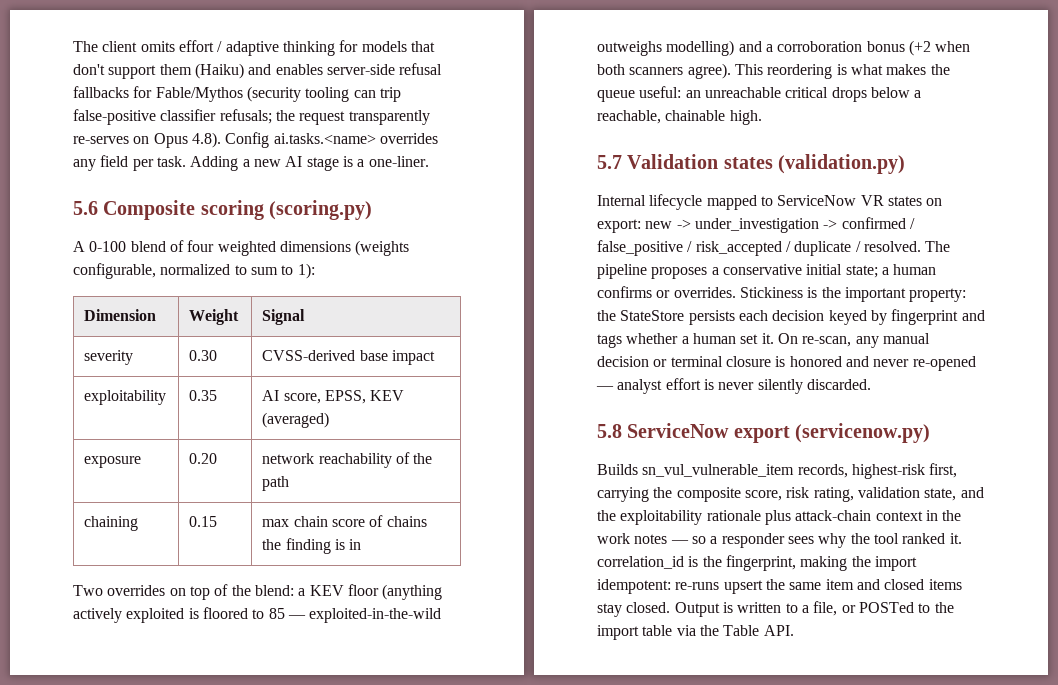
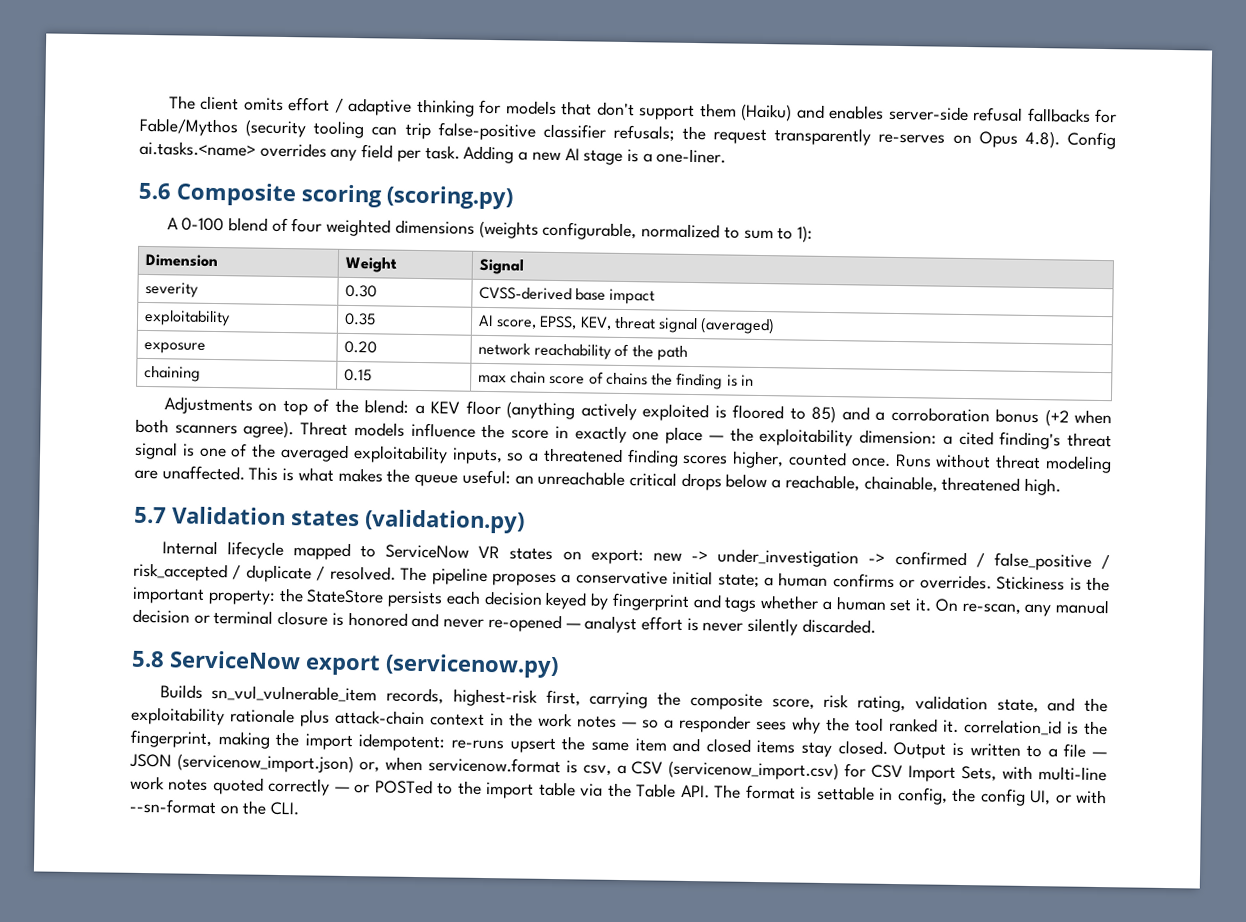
- exploitability | 0.35 | AI score, EPSS, KEV (averaged)
+ exploitability | 0.35 | AI score, EPSS, KEV, threat signal (averaged)
- Two overrides on top of the blend: a KEV floor (anything actively exploited is floored to 85 — exploited-in-the-wild outweighs modelling) and a corroboration bonus (+2 when both scanners agree).
+ Adjustments on top of the blend: a KEV floor (anything actively exploited is floored to 85) and a corroboration bonus (+2 when both scanners agree).
- This reordering is what makes the queue useful: an unreachable critical drops below a reachable, chainable high.
+ Threat models influence the score in exactly one place — the exploitability dimension: a cited finding's threat signal is one of the averaged exploitability inputs, so a threatened finding scores higher, counted once. Runs without threat modeling are unaffected. This is what makes the queue useful: an unreachable critical drops below a reachable, chainable, threatened high.
- Output is written to a file, or POSTed to the import table via the Table API.
+ Output is written to a file — JSON (servicenow_import.json) or, when servicenow.format is csv, a CSV (servicenow_import.csv) for CSV Import Sets, with multi-line work notes quoted correctly — or POSTed to the import table via the Table API. The format is settable in config, the config UI, or with --sn-format on the CLI.

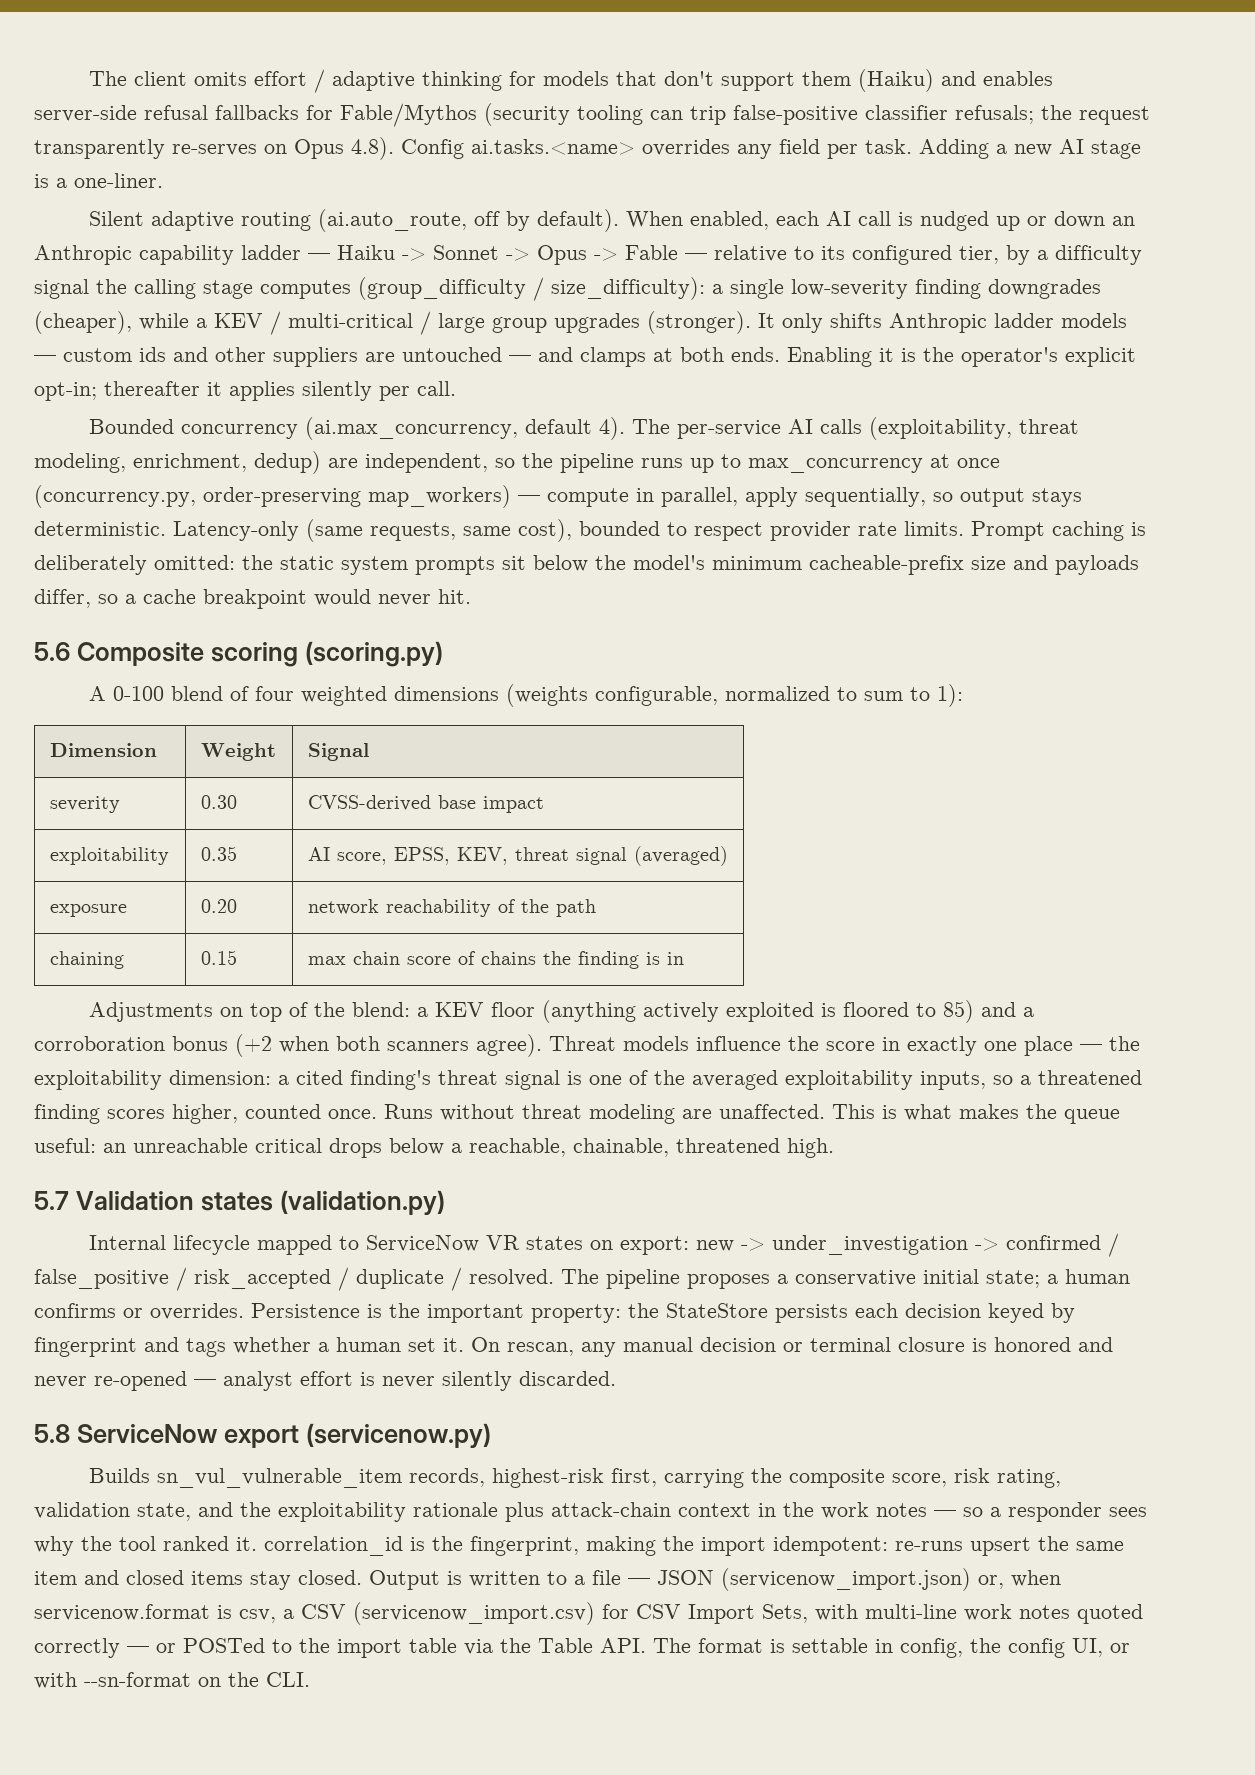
+ Silent adaptive routing (ai.auto_route, off by default). When enabled, each AI call is nudged up or down an Anthropic capability ladder — Haiku -> Sonnet -> Opus -> Fable — relative to its configured tier, by a difficulty signal the calling stage computes (group_difficulty / size_difficulty): a single low-severity finding downgrades (cheaper), while a KEV / multi-critical / large group upgrades (stronger). It only shifts Anthropic ladder models — custom ids and other suppliers are untouched — and clamps at both ends. Enabling it is the operator's explicit opt-in; thereafter it applies silently per call.
+ Bounded concurrency (ai.max_concurrency, default 4). The per-service AI calls (exploitability, threat modeling, enrichment, dedup) are independent, so the pipeline runs up to max_concurrency at once (concurrency.py, order-preserving map_workers) — compute in parallel, apply sequentially, so output stays deterministic. Latency-only (same requests, same cost), bounded to respect provider rate limits. Prompt caching is deliberately omitted: the static system prompts sit below the model's minimum cacheable-prefix size and payloads differ, so a cache breakpoint would never hit.
- Stickiness is the important property: the StateStore persists each decision keyed by fingerprint and tags whether a human set it.
+ Persistence is the important property: the StateStore persists each decision keyed by fingerprint and tags whether a human set it.
- On re-scan, any manual decision or terminal closure is honored and never re-opened — analyst effort is never silently discarded.
+ On rescan, any manual decision or terminal closure is honored and never re-opened — analyst effort is never silently discarded.

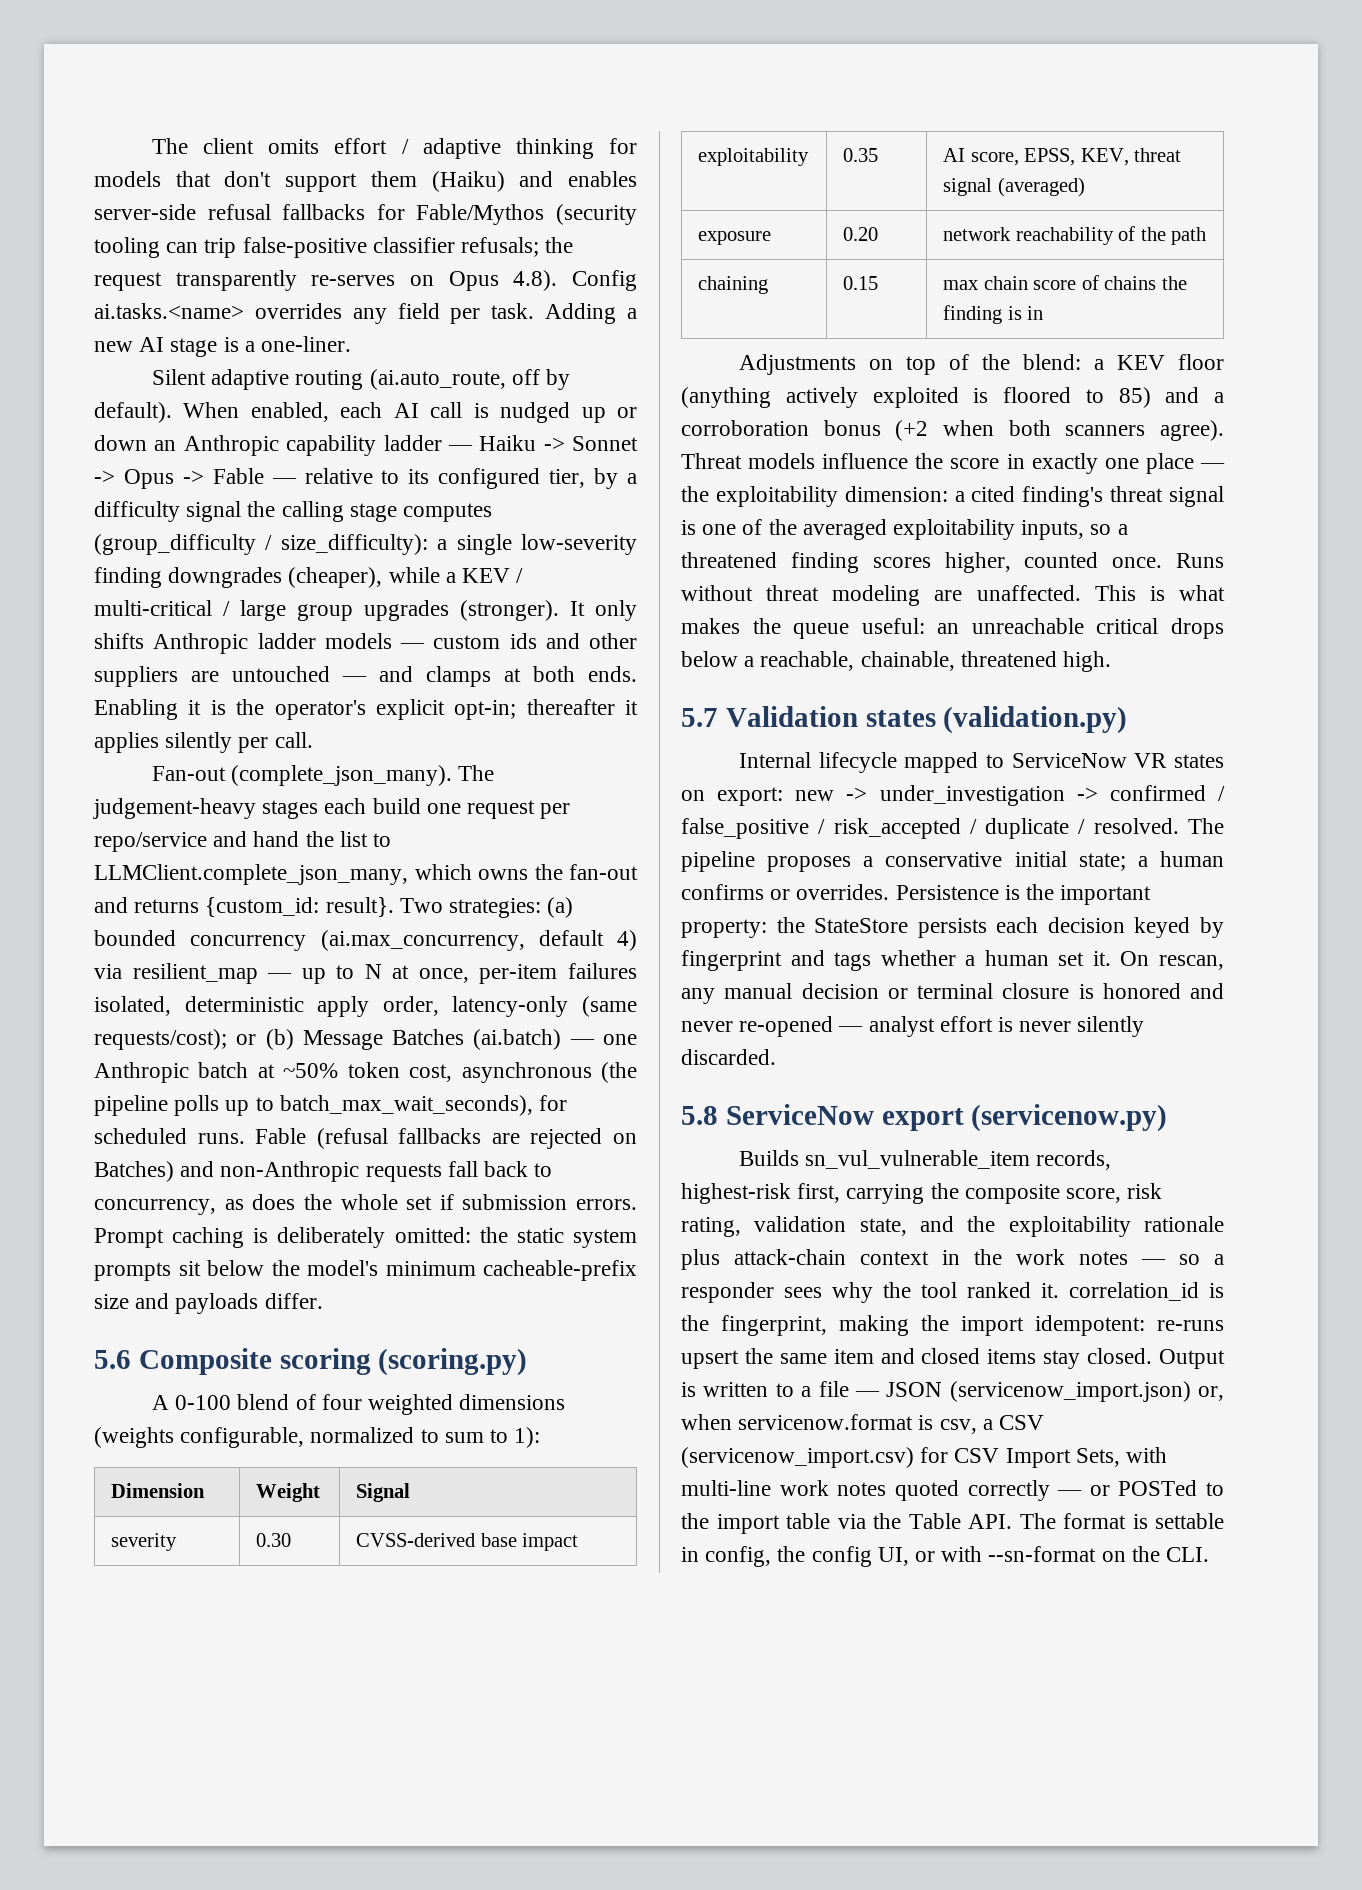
- Bounded concurrency (ai.max_concurrency, default 4). The per-service AI calls (exploitability, threat modeling, enrichment, dedup) are independent, so the pipeline runs up to max_concurrency at once (concurrency.py, order-preserving map_workers) — compute in parallel, apply sequentially, so output stays deterministic. Latency-only (same requests, same cost), bounded to respect provider rate limits.
+ Fan-out (complete_json_many). The judgement-heavy stages each build one request per repo/service and hand the list to LLMClient.complete_json_many, which owns the fan-out and returns {custom_id: result}. Two strategies: (a) bounded concurrency (ai.max_concurrency, default 4) via resilient_map — up to N at once, per-item failures isolated, deterministic apply order, latency-only (same requests/cost); or (b) Message Batches (ai.batch) — one Anthropic batch at ~50% token cost, asynchronous (the pipeline polls up to batch_max_wait_seconds), for scheduled runs. Fable (refusal fallbacks are rejected on Batches) and non-Anthropic requests fall back to concurrency, as does the whole set if submission errors.
- Prompt caching is deliberately omitted: the static system prompts sit below the model's minimum cacheable-prefix size and payloads differ, so a cache breakpoint would never hit.
+ Prompt caching is deliberately omitted: the static system prompts sit below the model's minimum cacheable-prefix size and payloads differ.

